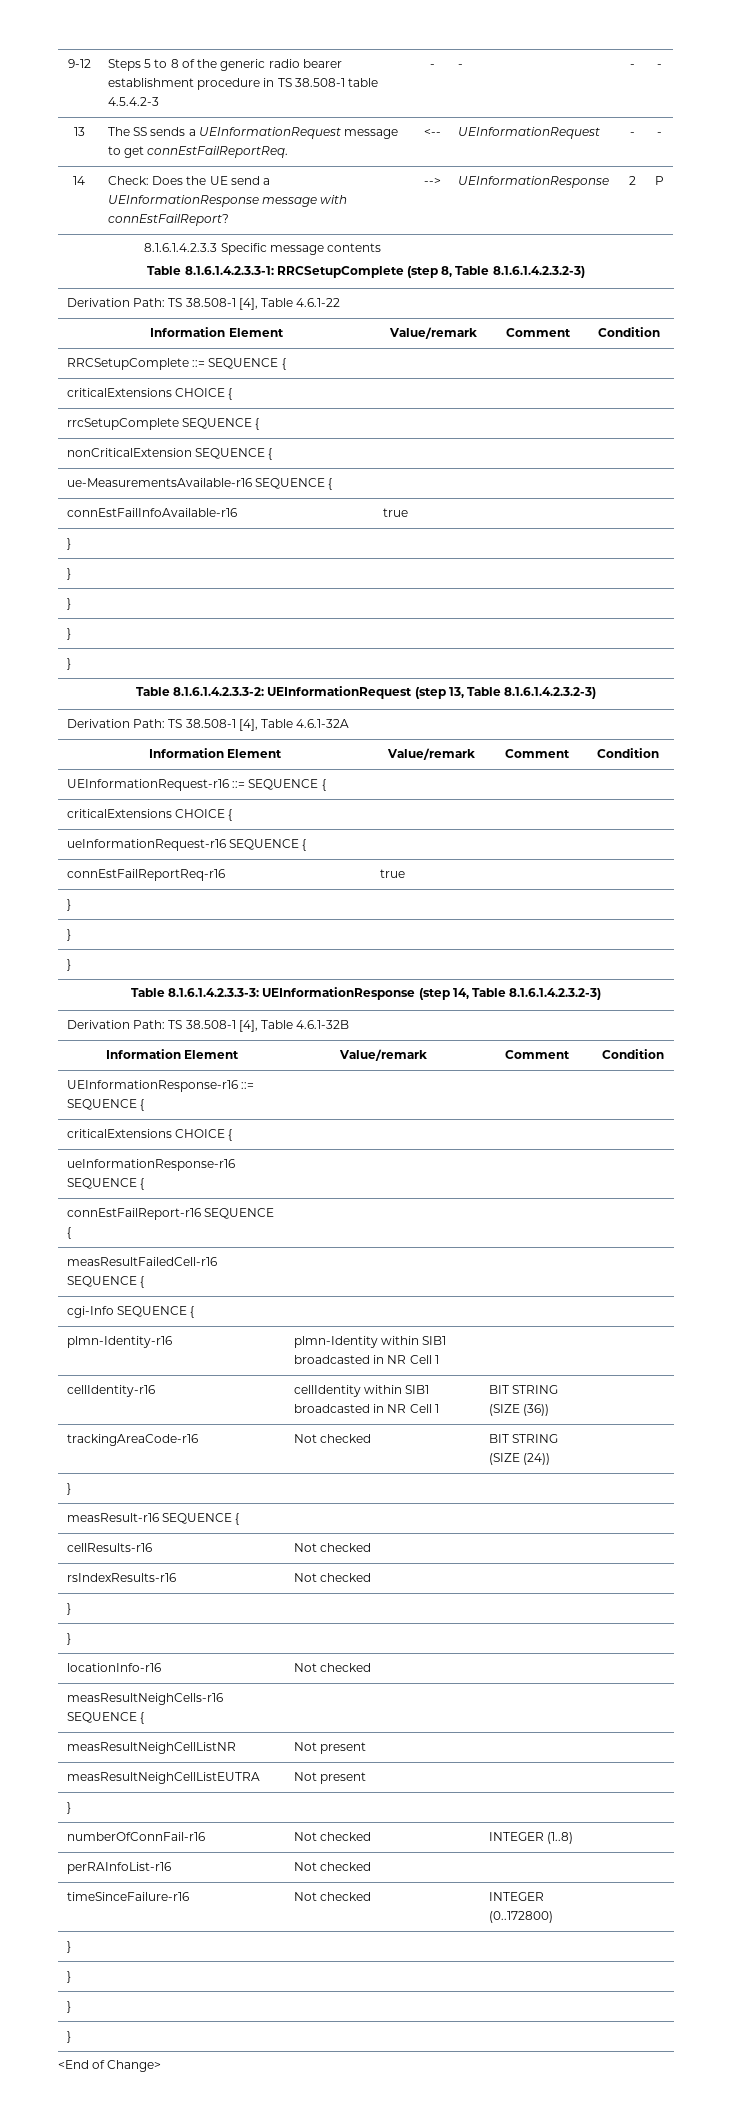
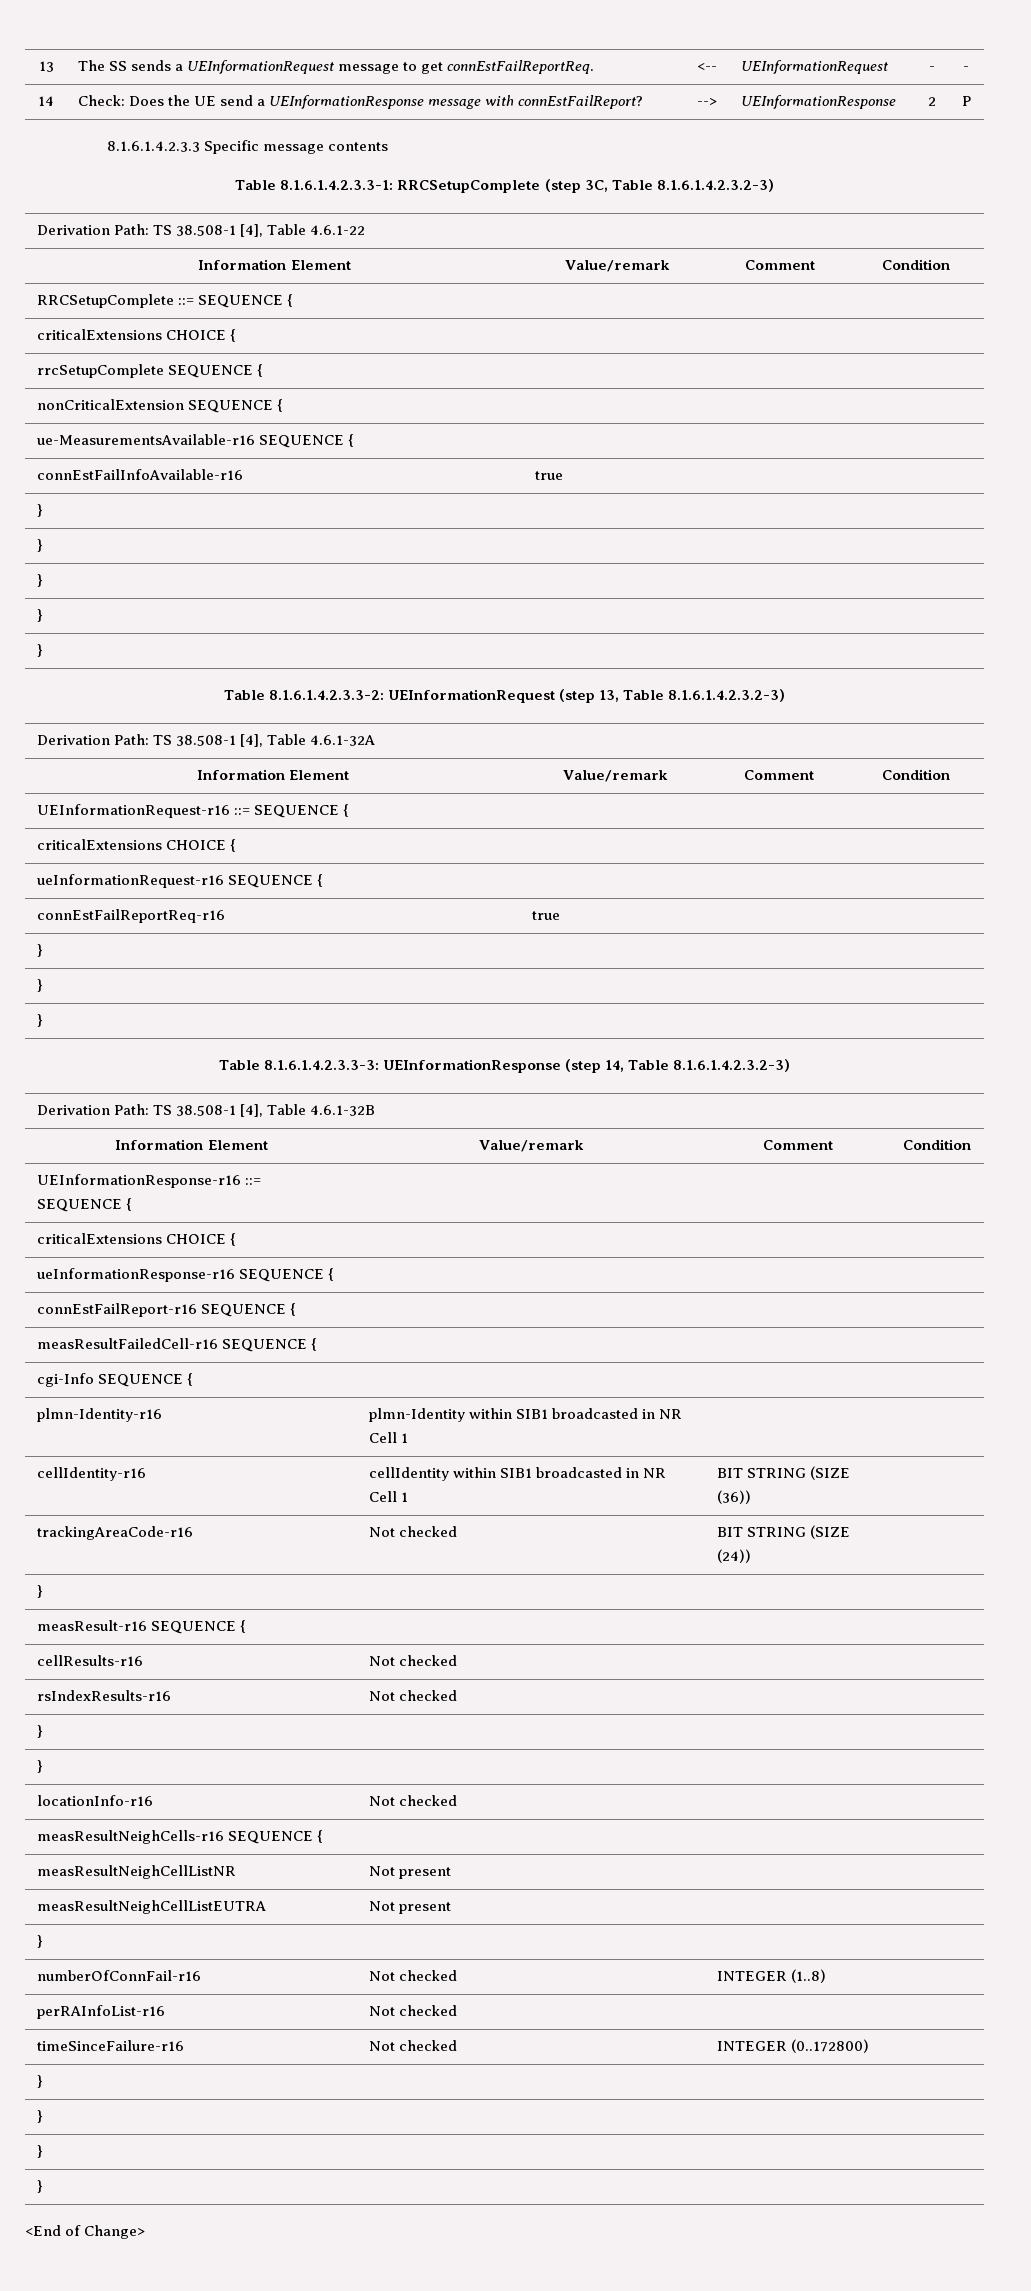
- 9-12 | Steps 5 to 8 of the generic radio bearer establishment procedure in TS 38.508-1 table 4.5.4.2-3 | - | - | - | -
- Table 8.1.6.1.4.2.3.3-1: RRCSetupComplete (step 8, Table 8.1.6.1.4.2.3.2-3)
+ Table 8.1.6.1.4.2.3.3-1: RRCSetupComplete (step 3C, Table 8.1.6.1.4.2.3.2-3)

